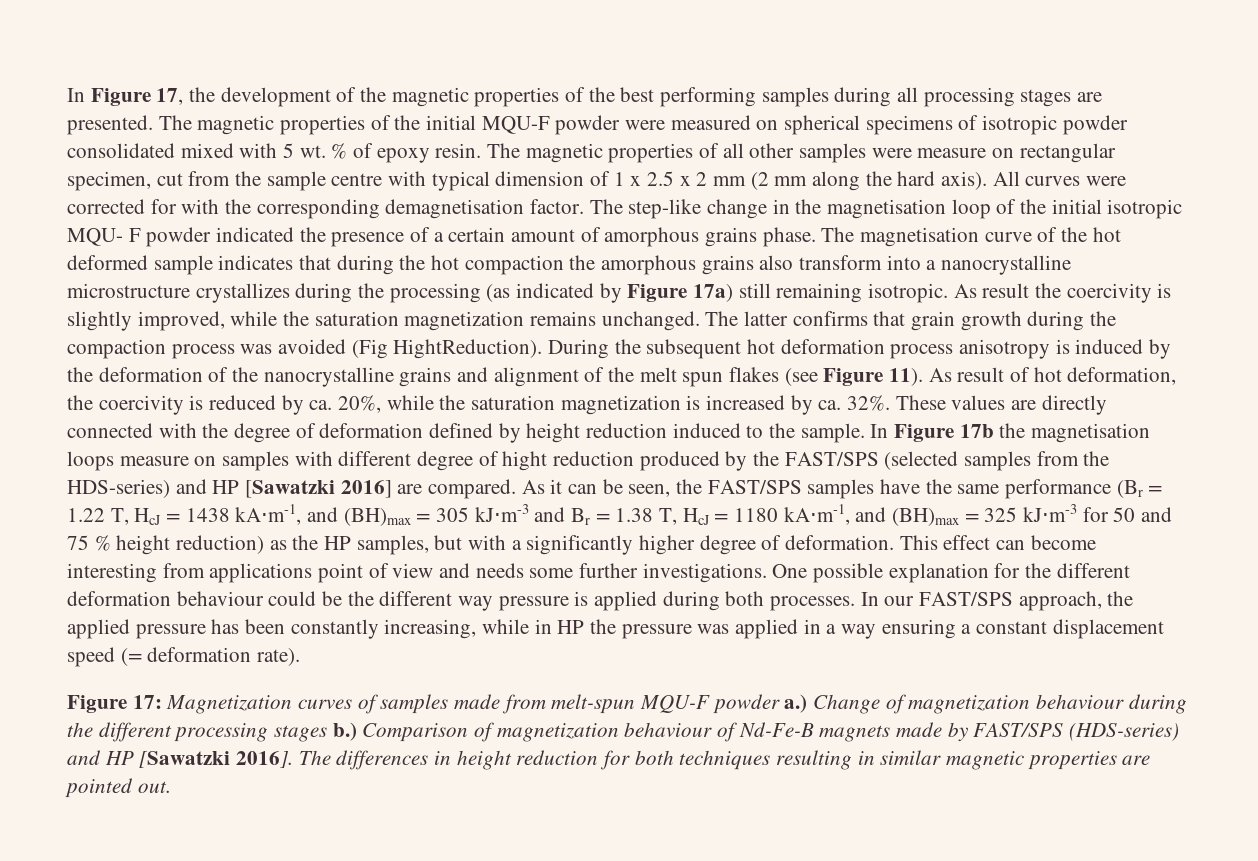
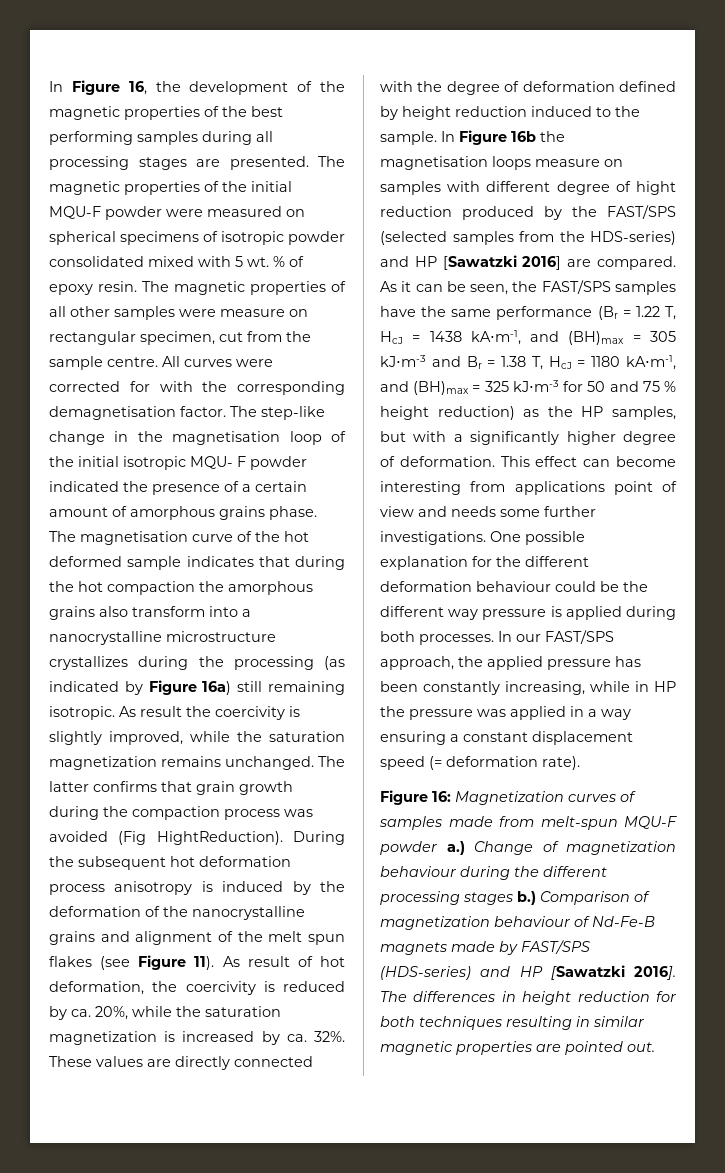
- In Figure 17, the development of the magnetic properties of the best performing samples during all processing stages are presented.
+ In Figure 16, the development of the magnetic properties of the best performing samples during all processing stages are presented.
- The magnetic properties of all other samples were measure on rectangular specimen, cut from the sample centre with typical dimension of 1 x 2.5 x 2 mm (2 mm along the hard axis).
+ The magnetic properties of all other samples were measure on rectangular specimen, cut from the sample centre.
- The magnetisation curve of the hot deformed sample indicates that during the hot compaction the amorphous grains also transform into a nanocrystalline microstructure crystallizes during the processing (as indicated by Figure 17a) still remaining isotropic.
+ The magnetisation curve of the hot deformed sample indicates that during the hot compaction the amorphous grains also transform into a nanocrystalline microstructure crystallizes during the processing (as indicated by Figure 16a) still remaining isotropic.
- In Figure 17b the magnetisation loops measure on samples with different degree of hight reduction produced by the FAST/SPS (selected samples from the HDS-series) and HP [Sawatzki 2016] are compared.
+ In Figure 16b the magnetisation loops measure on samples with different degree of hight reduction produced by the FAST/SPS (selected samples from the HDS-series) and HP [Sawatzki 2016] are compared.
- Figure 17: Magnetization curves of samples made from melt-spun MQU-F powder a.)
+ Figure 16: Magnetization curves of samples made from melt-spun MQU-F powder a.)

